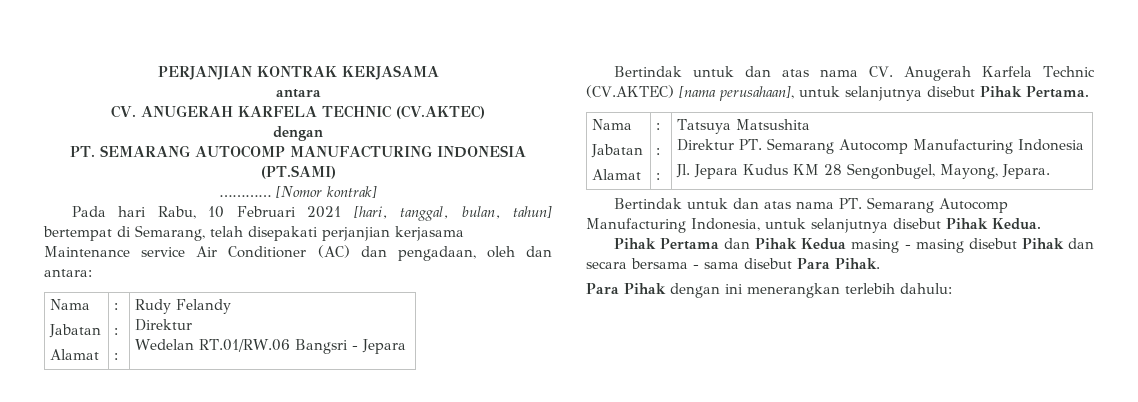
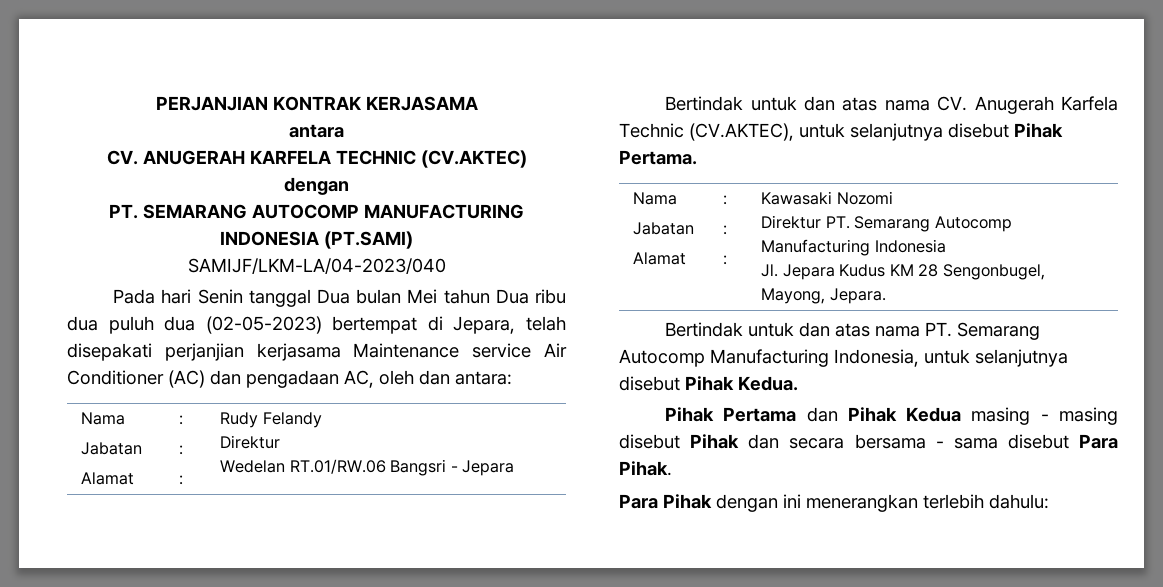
- ………… [Nomor kontrak]
+ SAMIJF/LKM-LA/04-2023/040
- Pada hari Rabu, 10 Februari 2021 [hari, tanggal, bulan, tahun] bertempat di Semarang, telah disepakati perjanjian kerjasama Maintenance service Air Conditioner (AC) dan pengadaan, oleh dan antara:
+ Pada hari Senin tanggal Dua bulan Mei tahun Dua ribu dua puluh dua (02-05-2023) bertempat di Jepara, telah disepakati perjanjian kerjasama Maintenance service Air Conditioner (AC) dan pengadaan AC, oleh dan antara:
- Bertindak untuk dan atas nama CV. Anugerah Karfela Technic (CV.AKTEC) [nama perusahaan], untuk selanjutnya disebut Pihak Pertama.
+ Bertindak untuk dan atas nama CV. Anugerah Karfela Technic (CV.AKTEC), untuk selanjutnya disebut Pihak Pertama.
  Nama
  Jabatan
  Alamat | :
  :
- : | Tatsuya Matsushita
+ : | Kawasaki Nozomi

